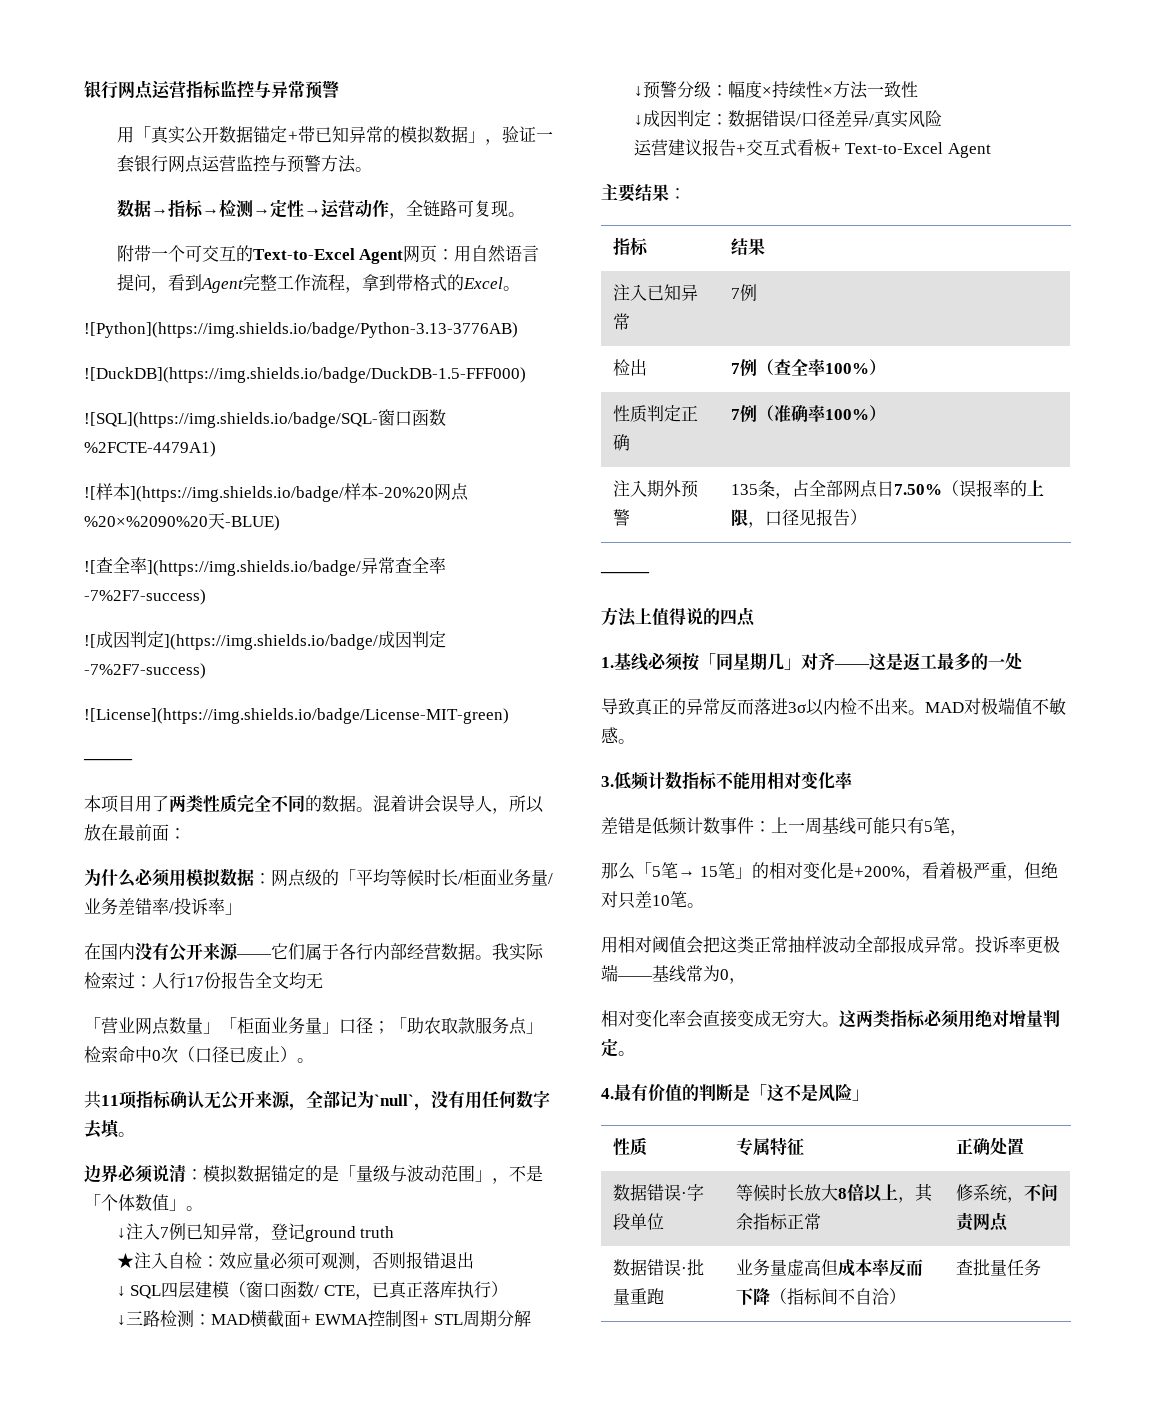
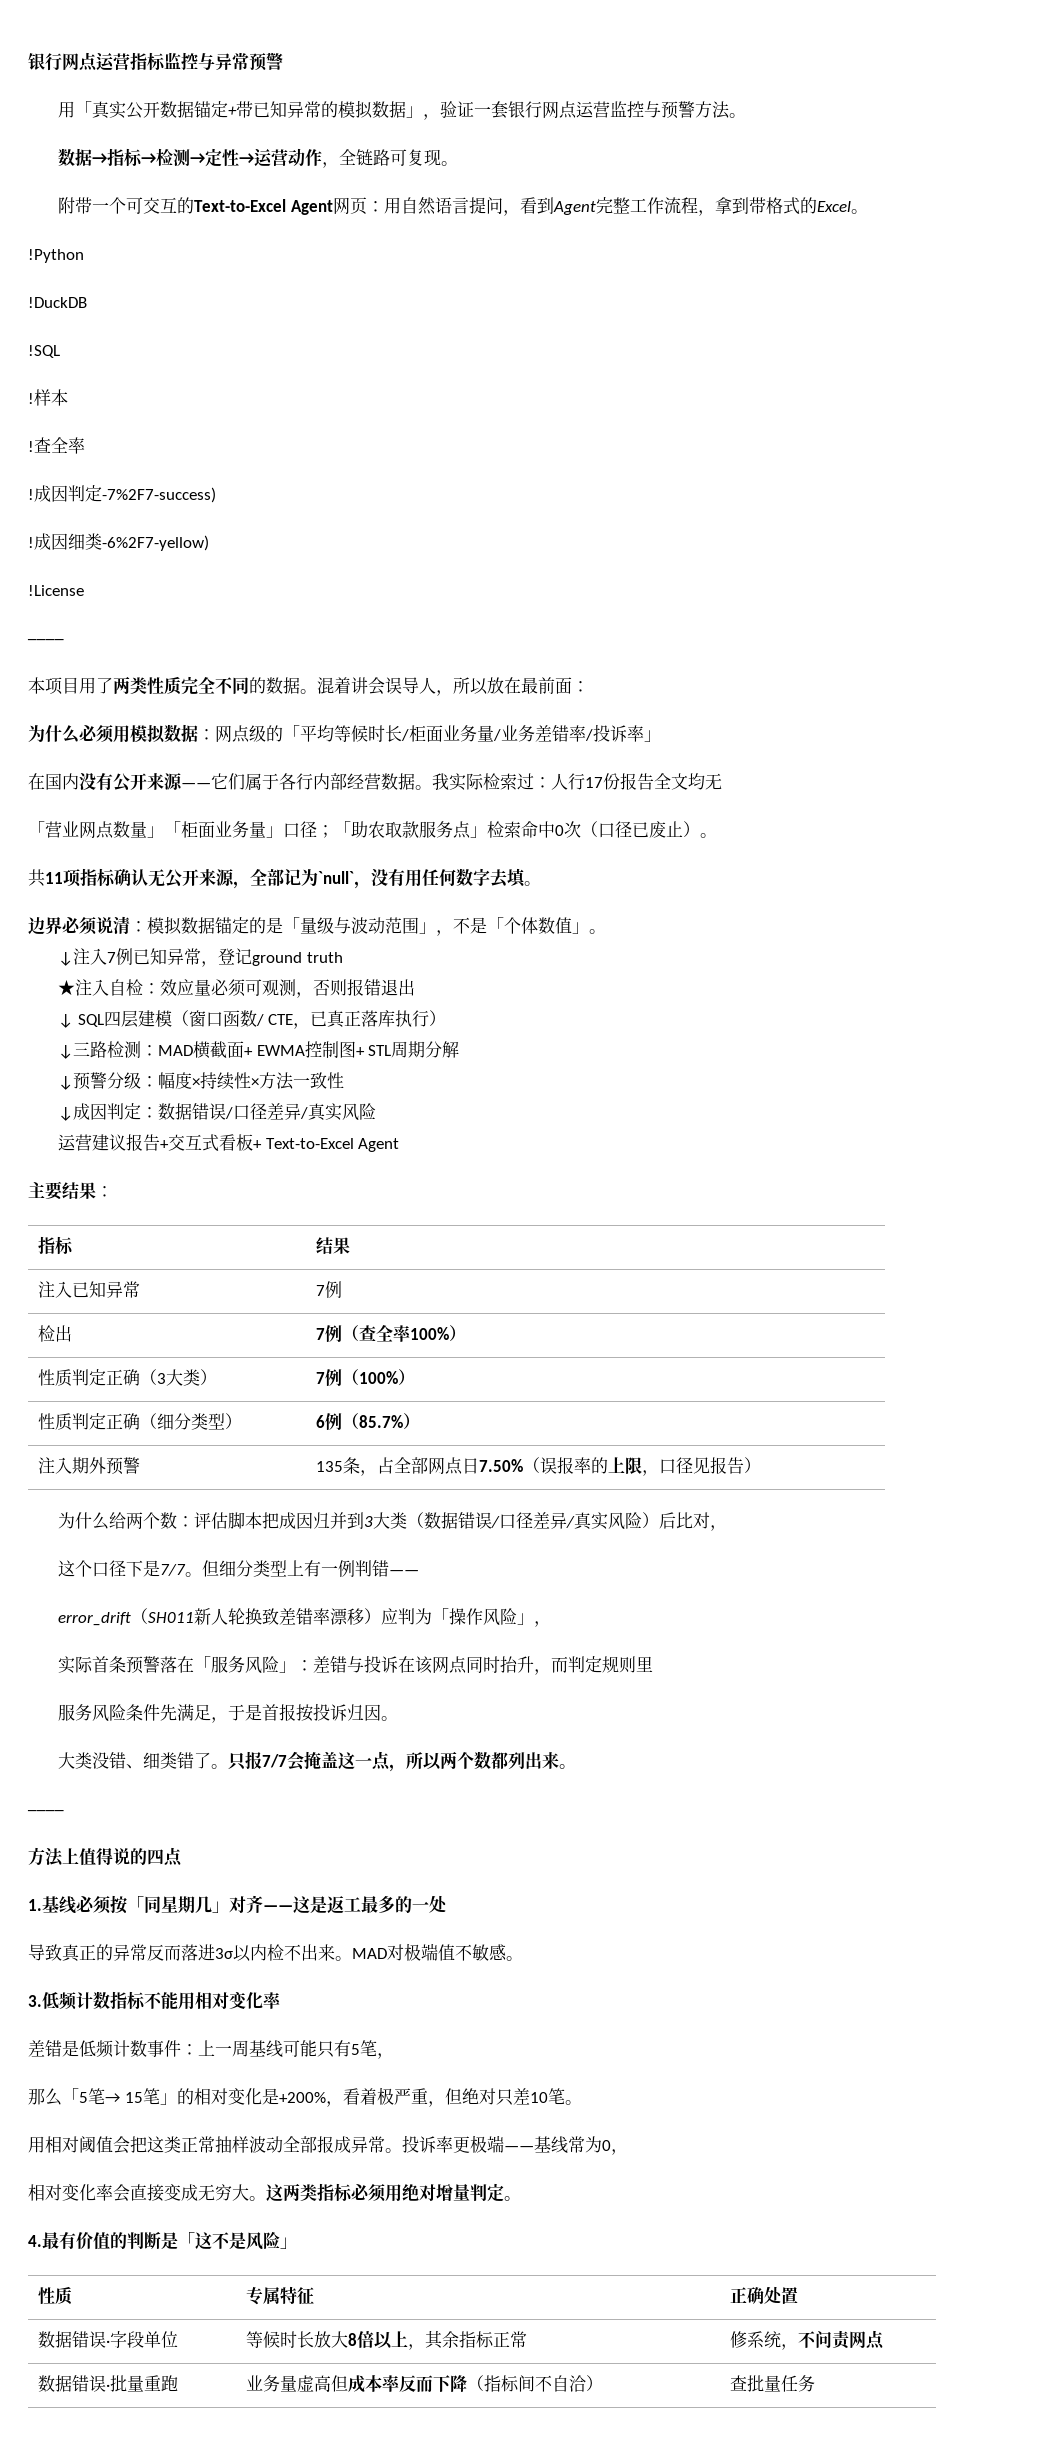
- ![Python](https://img.shields.io/badge/Python-3.13-3776AB)
- ![DuckDB](https://img.shields.io/badge/DuckDB-1.5-FFF000)
- ![SQL](https://img.shields.io/badge/SQL-窗口函数%2FCTE-4479A1)
- ![样本](https://img.shields.io/badge/样本-20%20网点%20×%2090%20天-BLUE)
- ![查全率](https://img.shields.io/badge/异常查全率-7%2F7-success)
- ![成因判定](https://img.shields.io/badge/成因判定-7%2F7-success)
- ![License](https://img.shields.io/badge/License-MIT-green)
+ !Python
+ !DuckDB
+ !SQL
+ !样本
+ !查全率
+ !成因判定-7%2F7-success)
+ !成因细类-6%2F7-yellow)
+ !License
- 性质判定正确 | 7例（准确率100%）
+ 性质判定正确（3大类） | 7例（100%）
+ 性质判定正确（细分类型） | 6例（85.7%）
+ 为什么给两个数：评估脚本把成因归并到3大类（数据错误/口径差异/真实风险）后比对，
+ 这个口径下是7/7。但细分类型上有一例判错——
+ error_drift（SH011新人轮换致差错率漂移）应判为「操作风险」，
+ 实际首条预警落在「服务风险」：差错与投诉在该网点同时抬升，而判定规则里
+ 服务风险条件先满足，于是首报按投诉归因。
+ 大类没错、细类错了。只报7/7会掩盖这一点，所以两个数都列出来。

